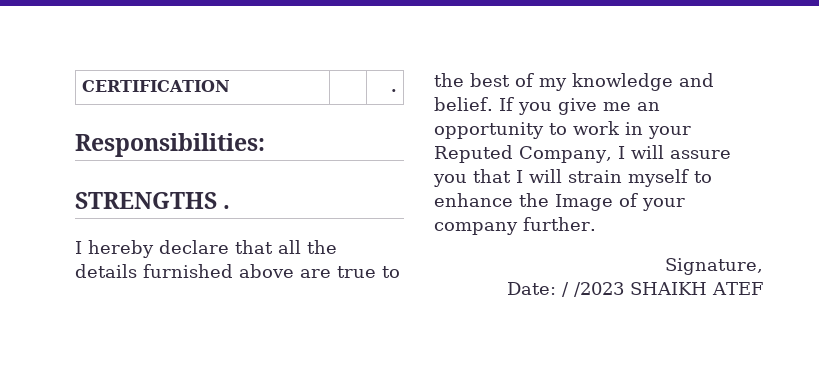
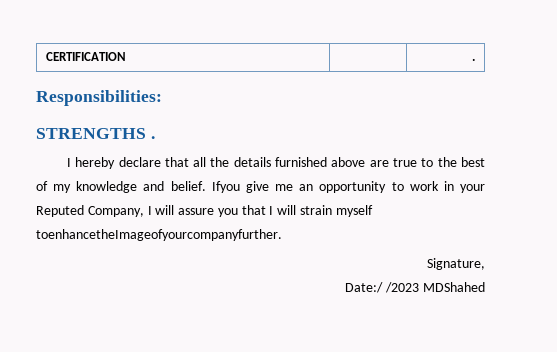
- If you give me an opportunity to work in your Reputed Company, I will assure you that I will strain myself to enhance the Image of your company further.
+ Ifyou give me an opportunity to work in your Reputed Company, I will assure you that I will strain myself toenhancetheImageofyourcompanyfurther.
  Signature,
- Date: / /2023 SHAIKH ATEF
+ Date:/ /2023 MDShahed

